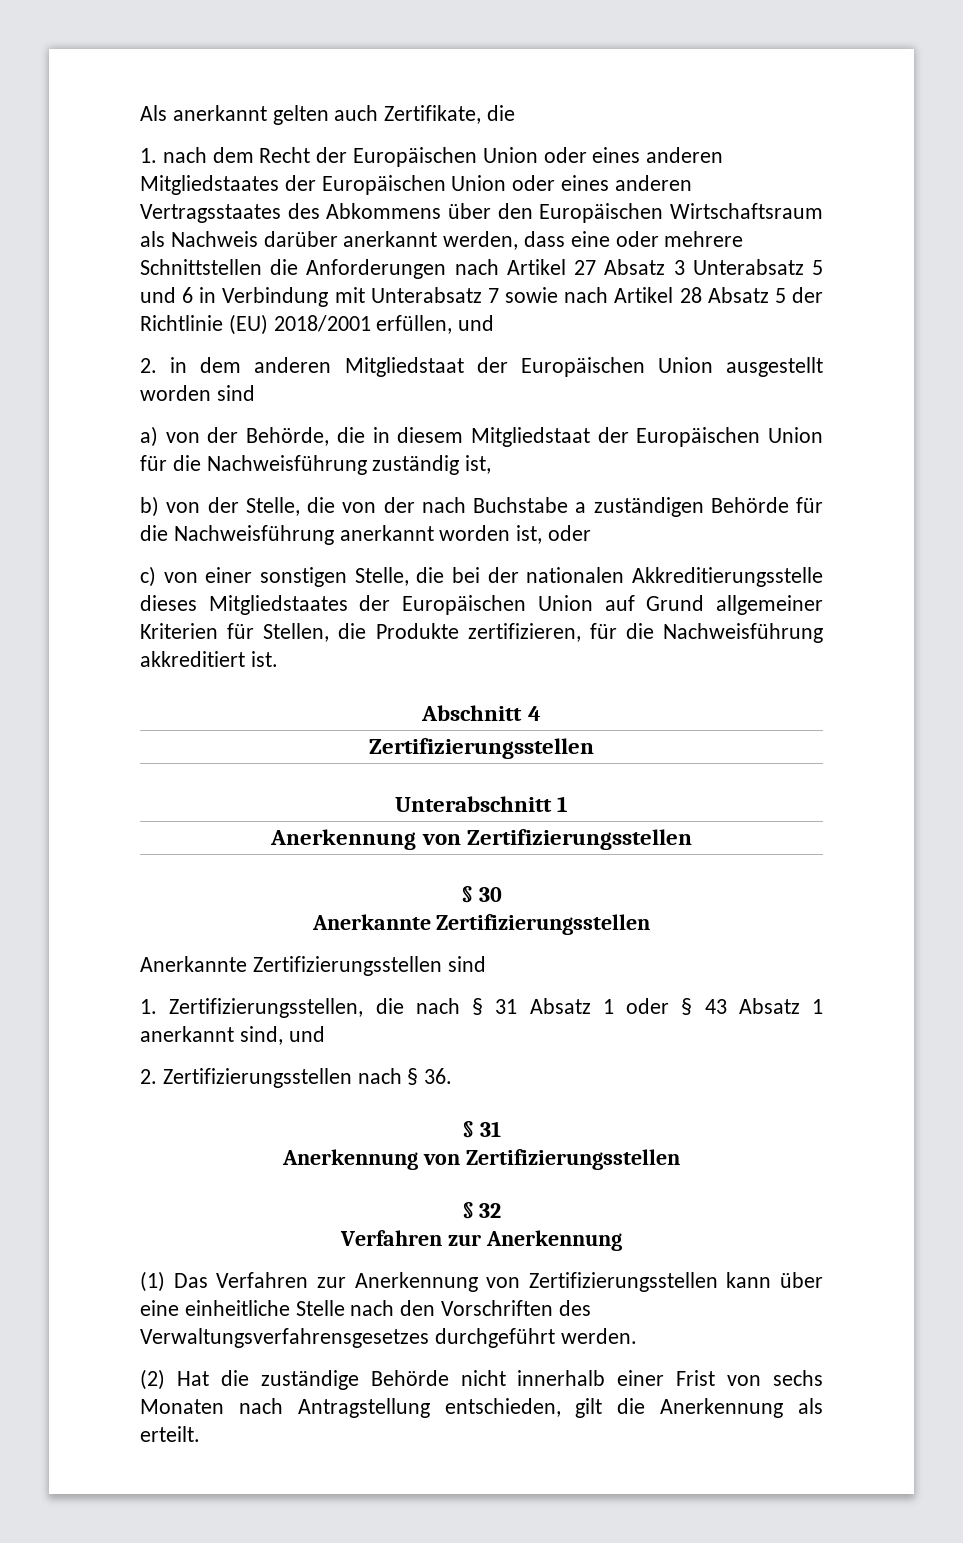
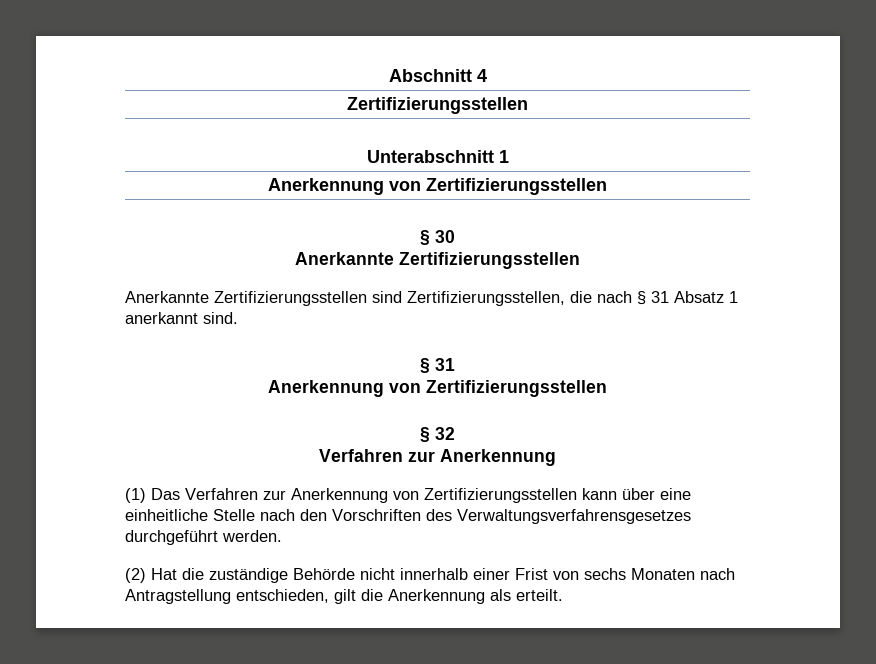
- Als anerkannt gelten auch Zertifikate, die
- 1. nach dem Recht der Europäischen Union oder eines anderen Mitgliedstaates der Europäischen Union oder eines anderen Vertragsstaates des Abkommens über den Europäischen Wirtschaftsraum als Nachweis darüber anerkannt werden, dass eine oder mehrere Schnittstellen die Anforderungen nach Artikel 27 Absatz 3 Unterabsatz 5 und 6 in Verbindung mit Unterabsatz 7 sowie nach Artikel 28 Absatz 5 der Richtlinie (EU) 2018/2001 erfüllen, und
- 2. in dem anderen Mitgliedstaat der Europäischen Union ausgestellt worden sind
- a) von der Behörde, die in diesem Mitgliedstaat der Europäischen Union für die Nachweisführung zuständig ist,
- b) von der Stelle, die von der nach Buchstabe a zuständigen Behörde für die Nachweisführung anerkannt worden ist, oder
- c) von einer sonstigen Stelle, die bei der nationalen Akkreditierungsstelle dieses Mitgliedstaates der Europäischen Union auf Grund allgemeiner Kriterien für Stellen, die Produkte zertifizieren, für die Nachweisführung akkreditiert ist.
- Anerkannte Zertifizierungsstellen sind
- 1. Zertifizierungsstellen, die nach § 31 Absatz 1 oder § 43 Absatz 1 anerkannt sind, und
- 2. Zertifizierungsstellen nach § 36.
+ Anerkannte Zertifizierungsstellen sind Zertifizierungsstellen, die nach § 31 Absatz 1 anerkannt sind.

